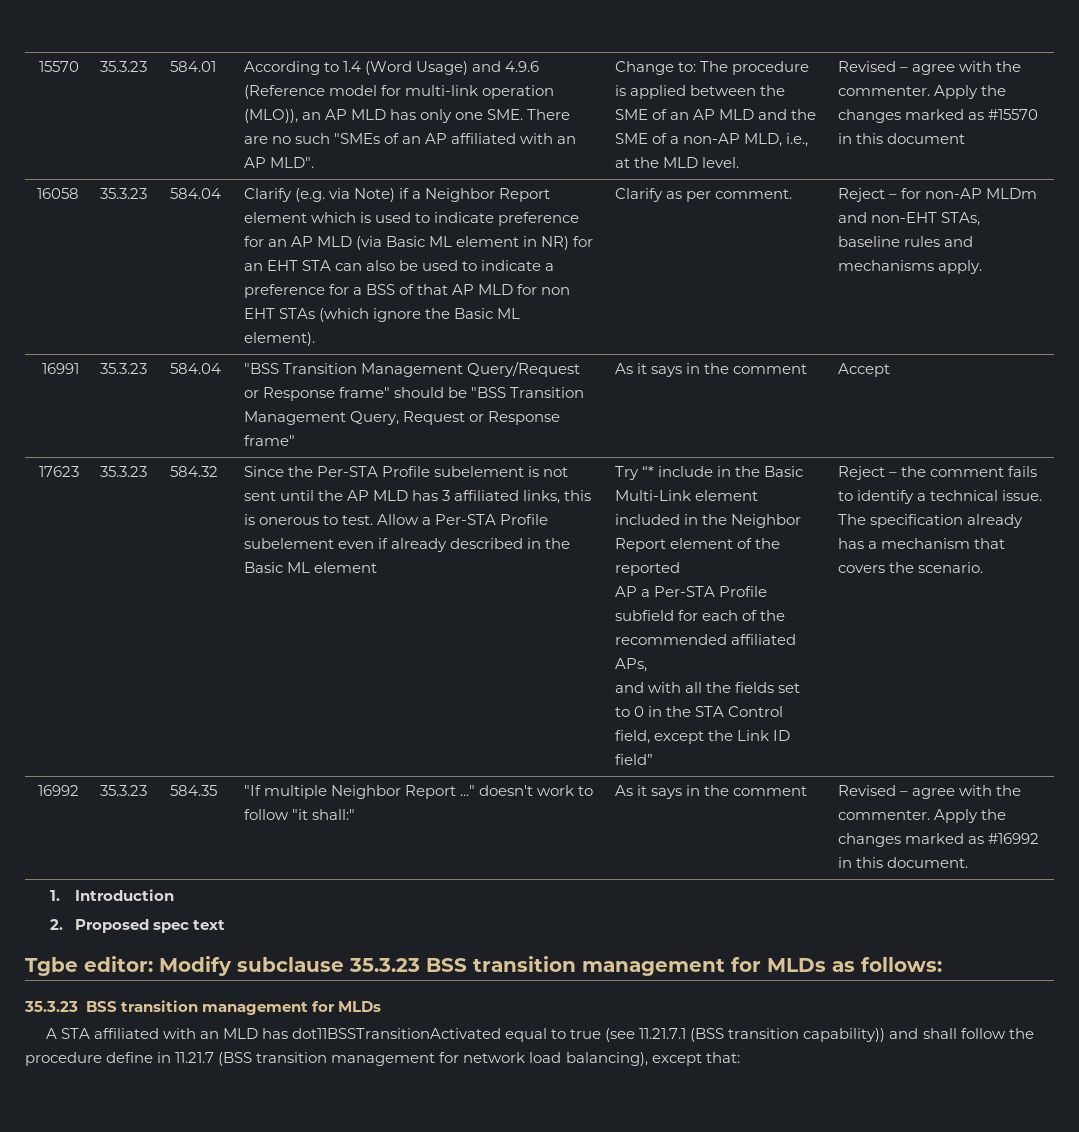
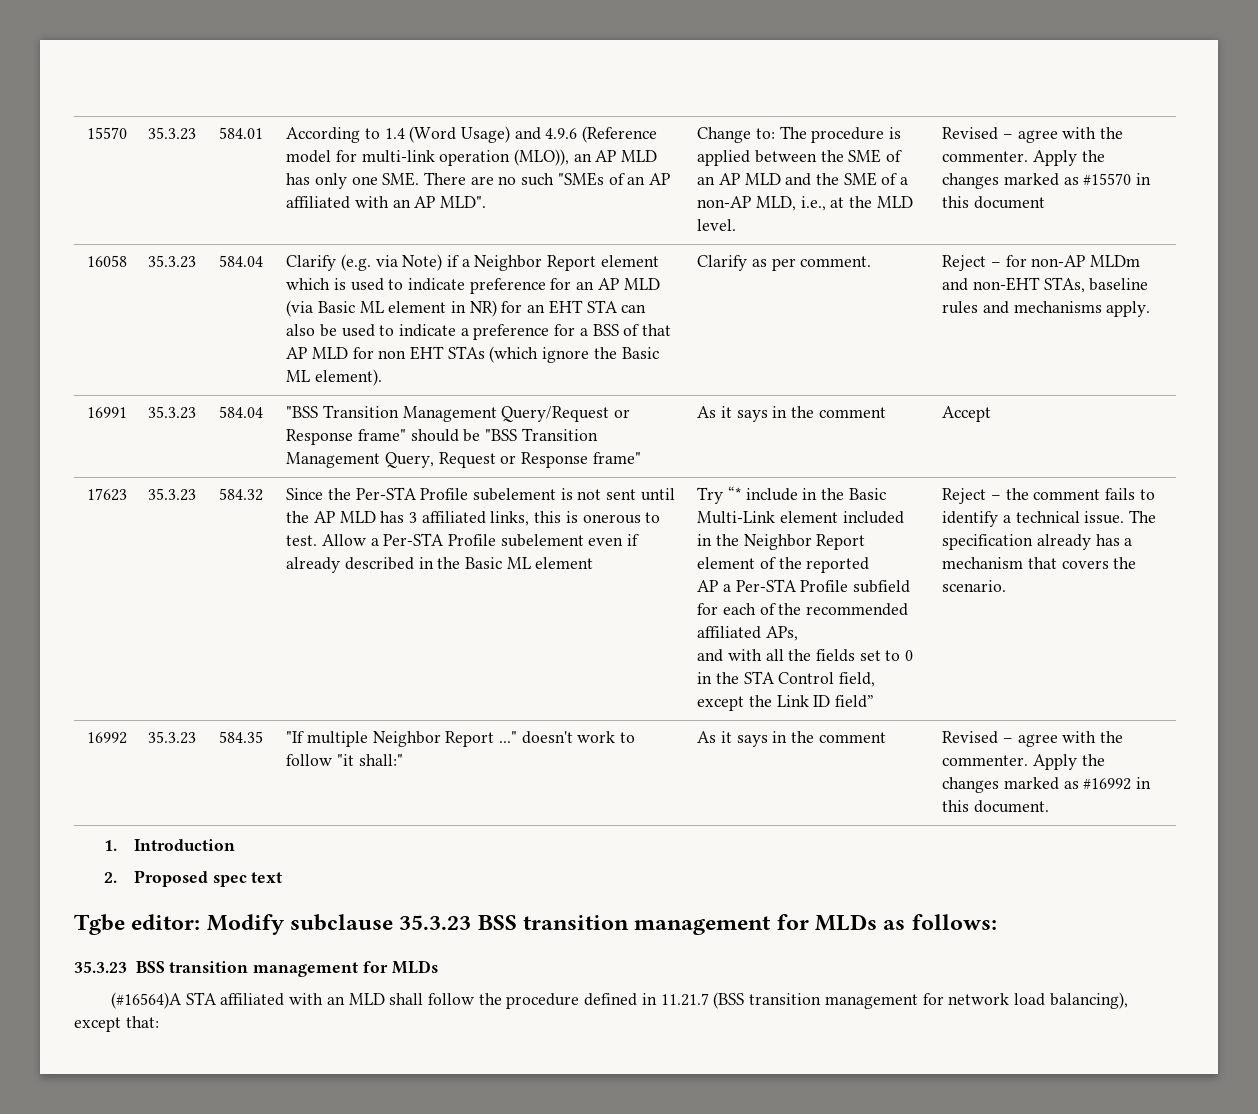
- A STA affiliated with an MLD has dot11BSSTransitionActivated equal to true (see 11.21.7.1 (BSS transition capability)) and shall follow the procedure define in 11.21.7 (BSS transition management for network load balancing), except that:
+ (#16564)A STA affiliated with an MLD shall follow the procedure defined in 11.21.7 (BSS transition management for network load balancing), except that:

